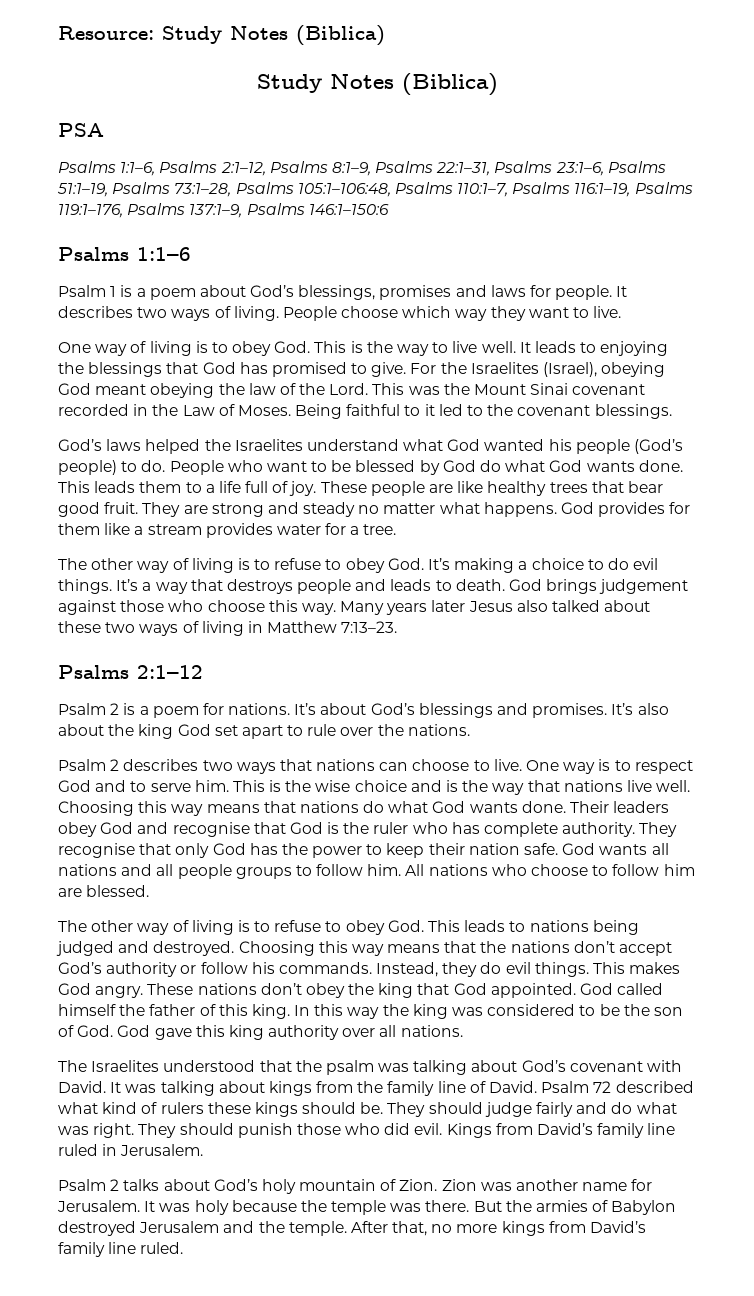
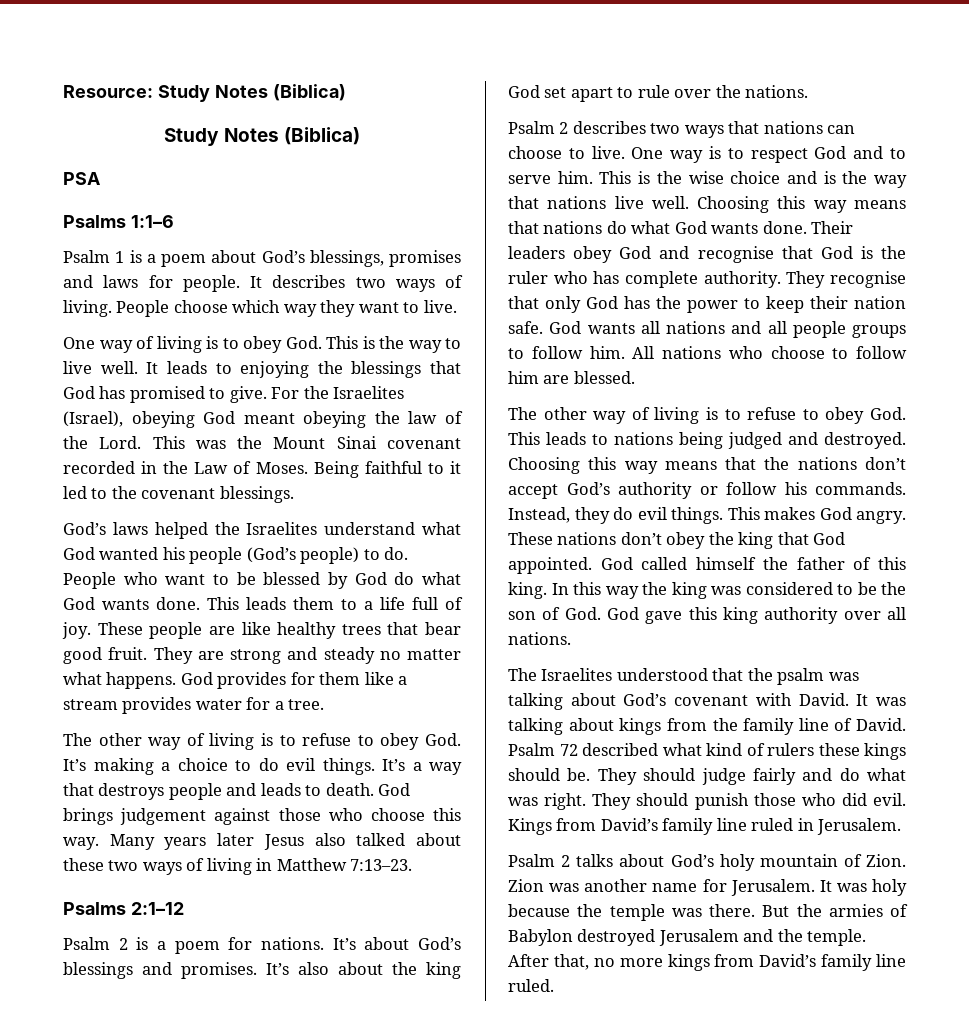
- Psalms 1:1–6, Psalms 2:1–12, Psalms 8:1–9, Psalms 22:1–31, Psalms 23:1–6, Psalms 51:1–19, Psalms 73:1–28, Psalms 105:1–106:48, Psalms 110:1–7, Psalms 116:1–19, Psalms 119:1–176, Psalms 137:1–9, Psalms 146:1–150:6

